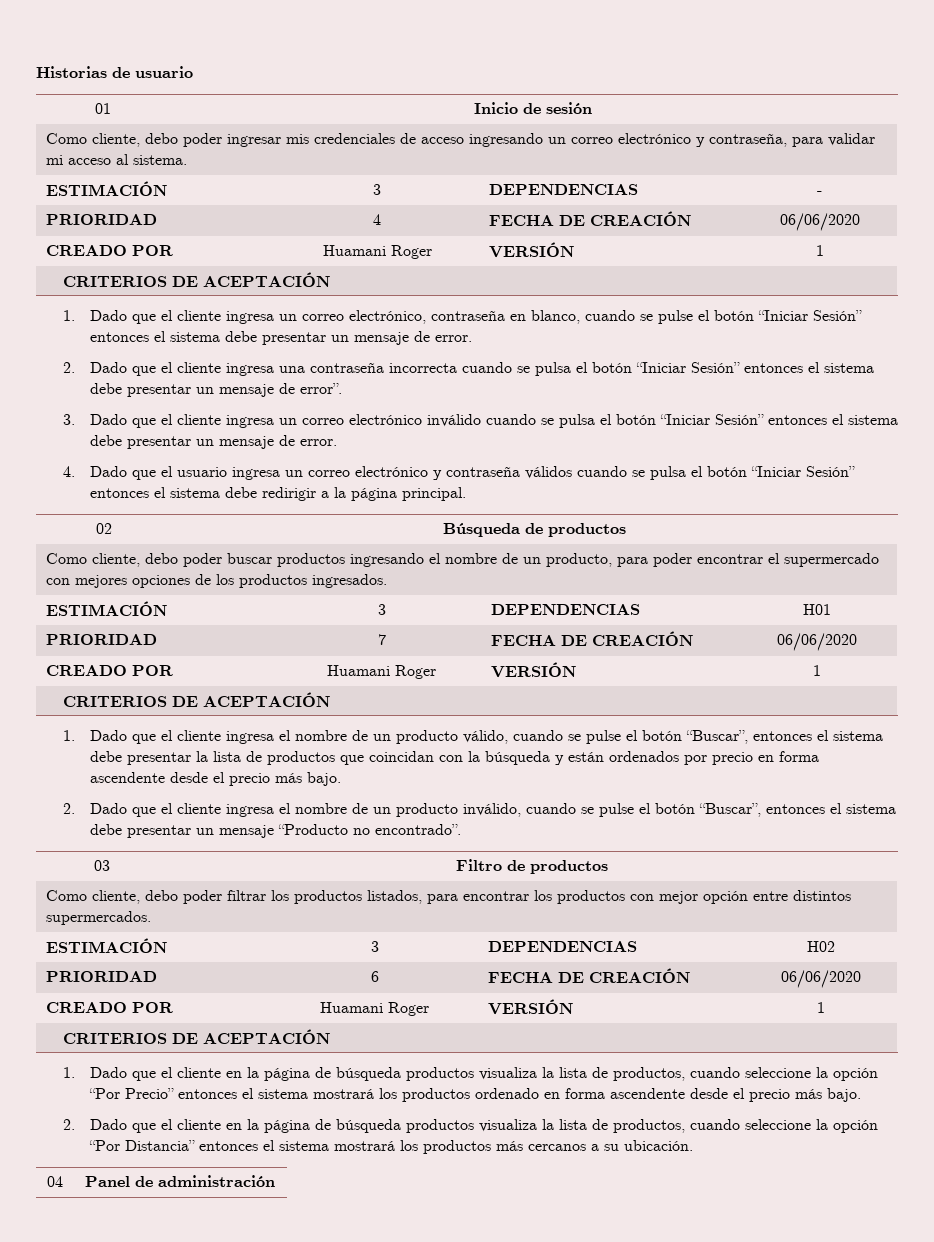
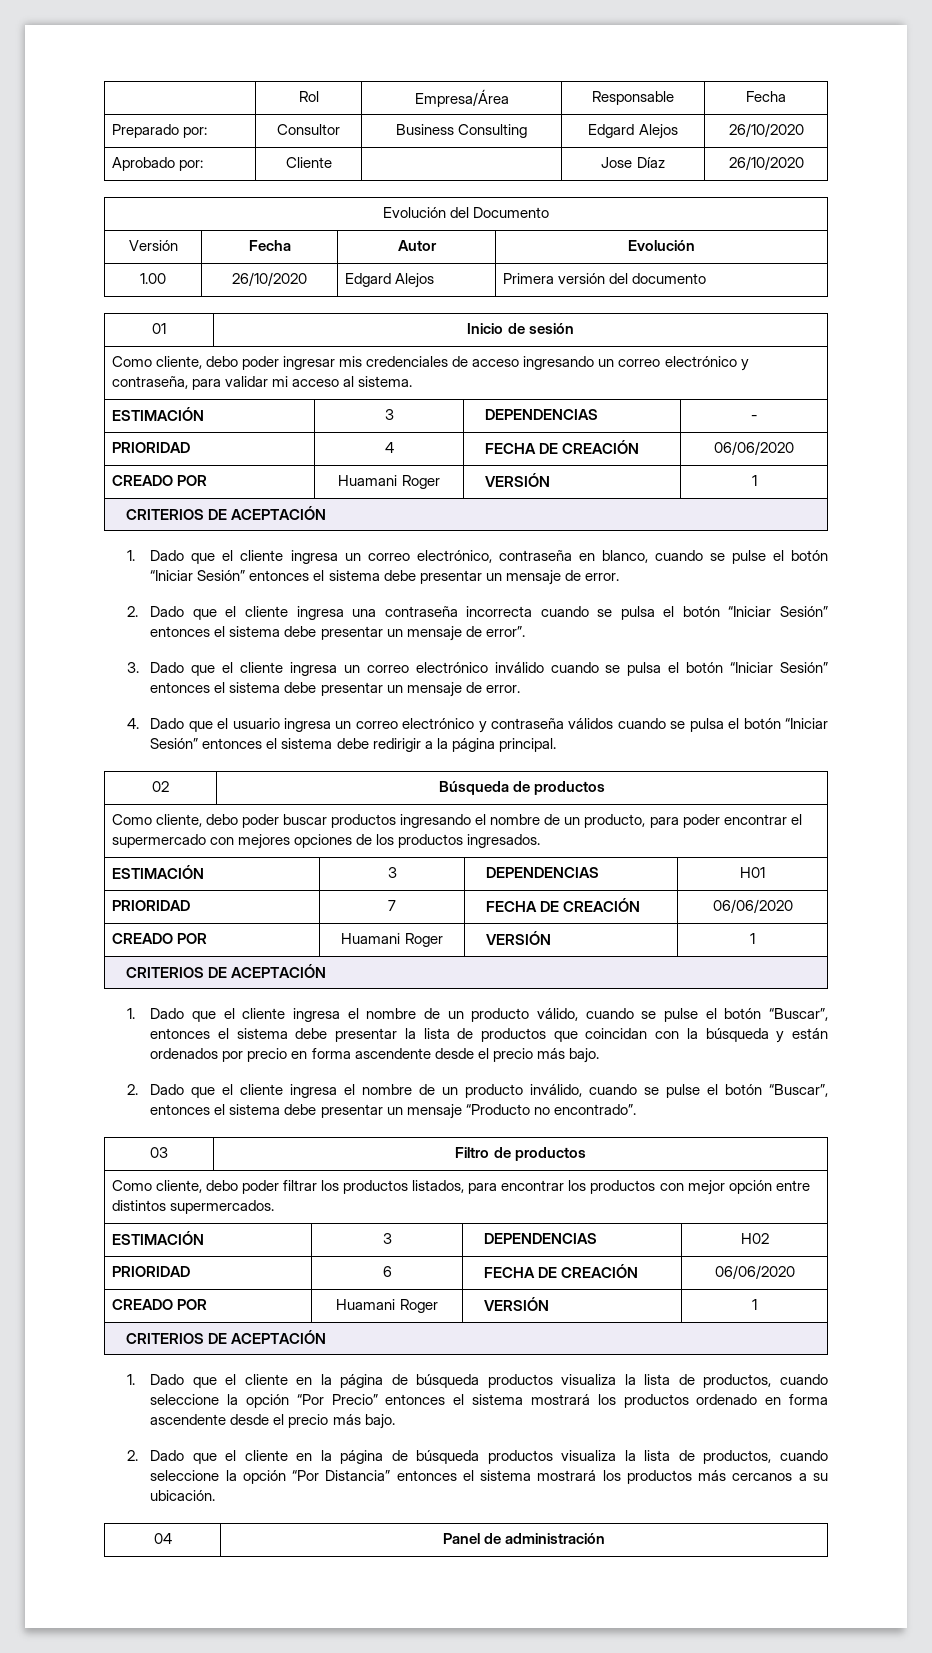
- Historias de usuario
+ | Rol | Empresa/Área | Responsable | Fecha
+ Preparado por: | Consultor | Business Consulting | Edgard Alejos | 26/10/2020
+ Aprobado por: | Cliente | | Jose Díaz | 26/10/2020
+ Evolución del Documento
+ Versión | Fecha | Autor | Evolución
+ 1.00 | 26/10/2020 | Edgard Alejos | Primera versión del documento

